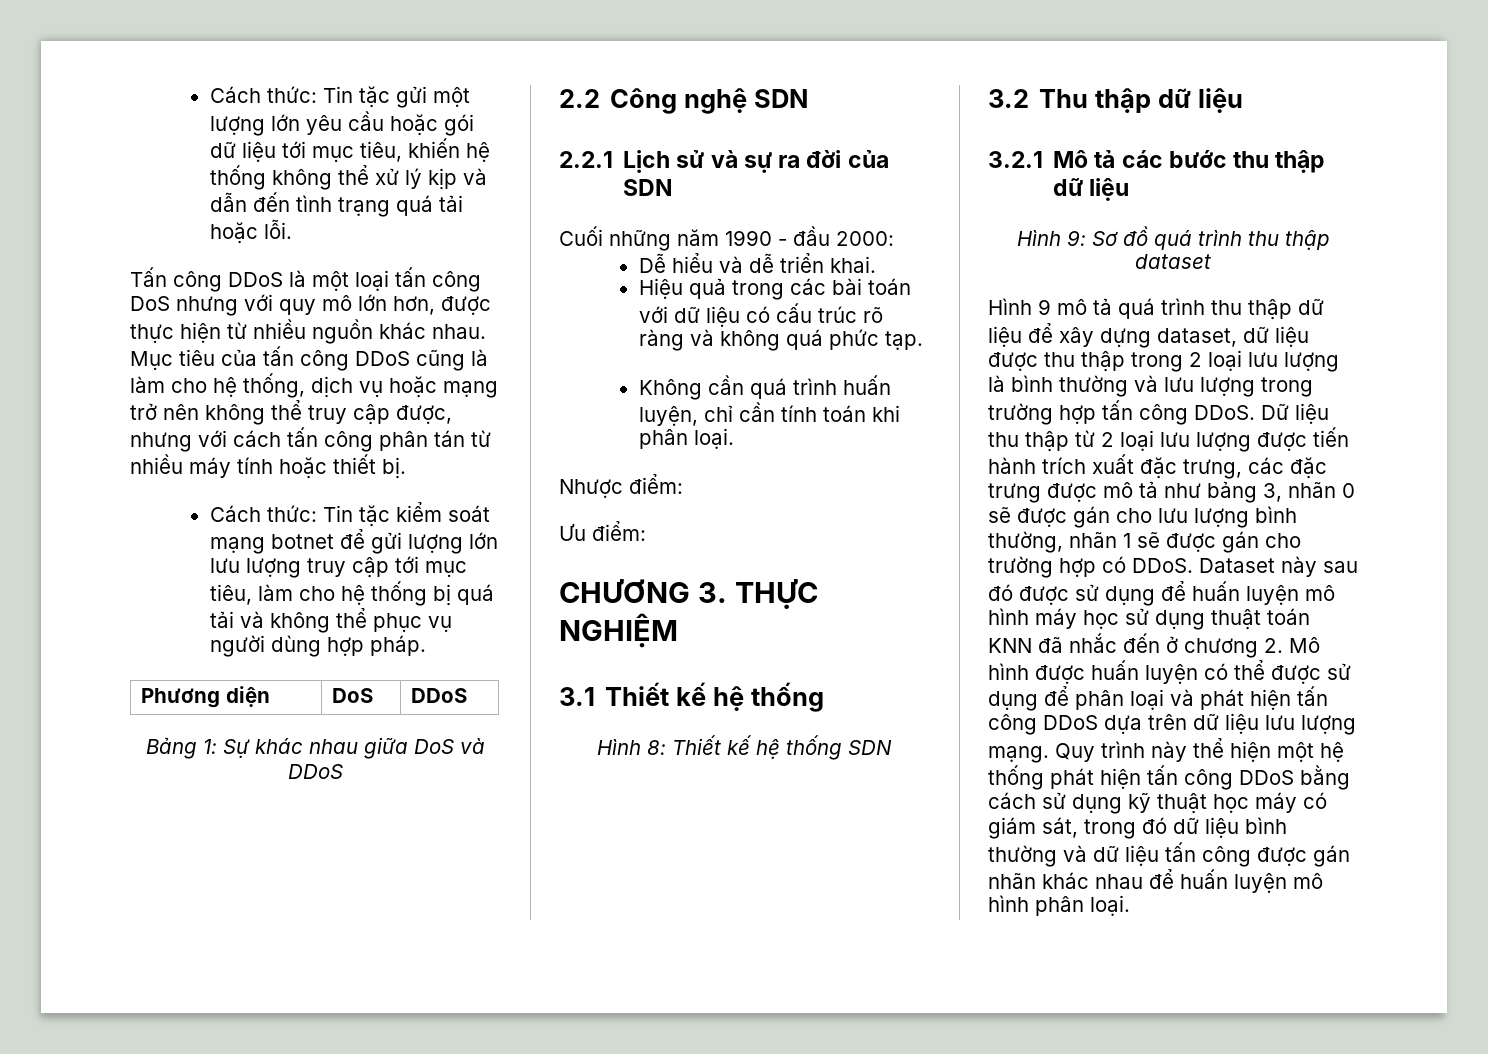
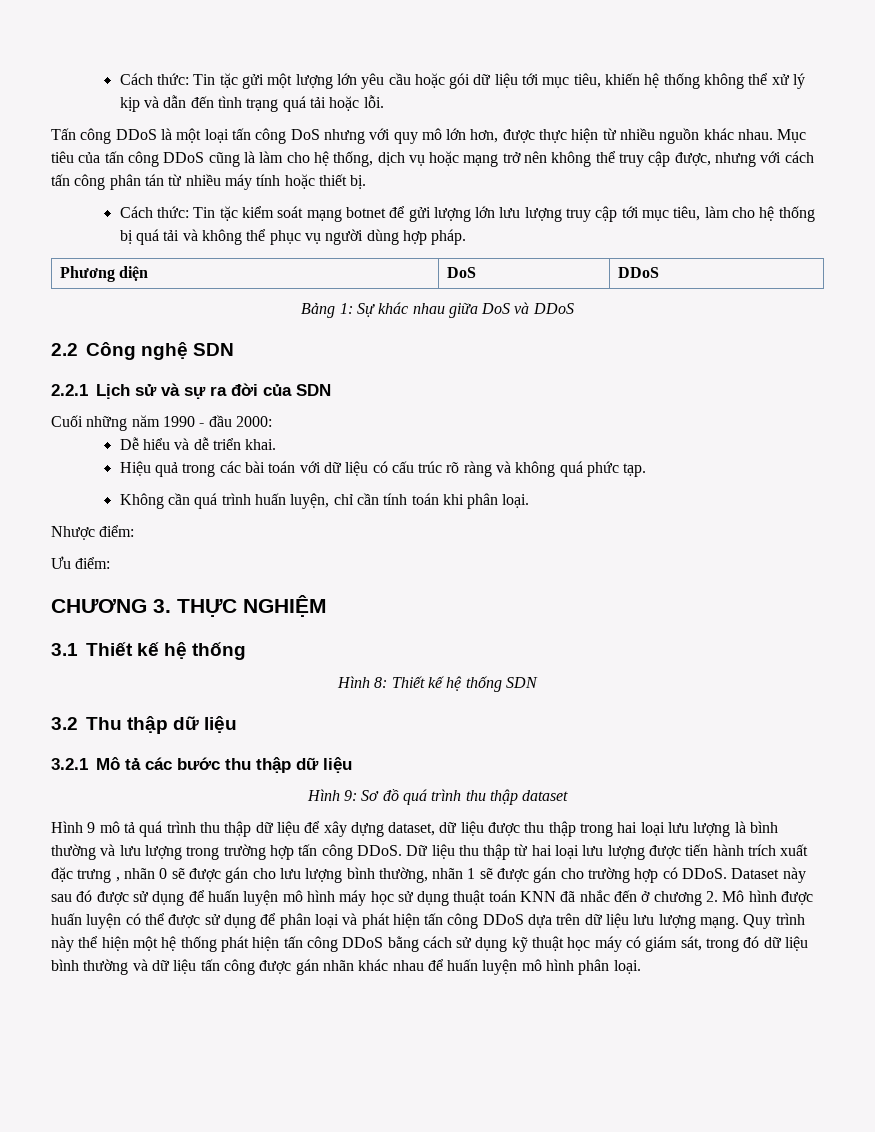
- Hình 9 mô tả quá trình thu thập dữ liệu để xây dựng dataset, dữ liệu được thu thập trong 2 loại lưu lượng là bình thường và lưu lượng trong trường hợp tấn công DDoS.
+ Hình 9 mô tả quá trình thu thập dữ liệu để xây dựng dataset, dữ liệu được thu thập trong hai loại lưu lượng là bình thường và lưu lượng trong trường hợp tấn công DDoS.
- Dữ liệu thu thập từ 2 loại lưu lượng được tiến hành trích xuất đặc trưng, các đặc trưng được mô tả như bảng 3, nhãn 0 sẽ được gán cho lưu lượng bình thường, nhãn 1 sẽ được gán cho trường hợp có DDoS.
+ Dữ liệu thu thập từ hai loại lưu lượng được tiến hành trích xuất đặc trưng , nhãn 0 sẽ được gán cho lưu lượng bình thường, nhãn 1 sẽ được gán cho trường hợp có DDoS.

